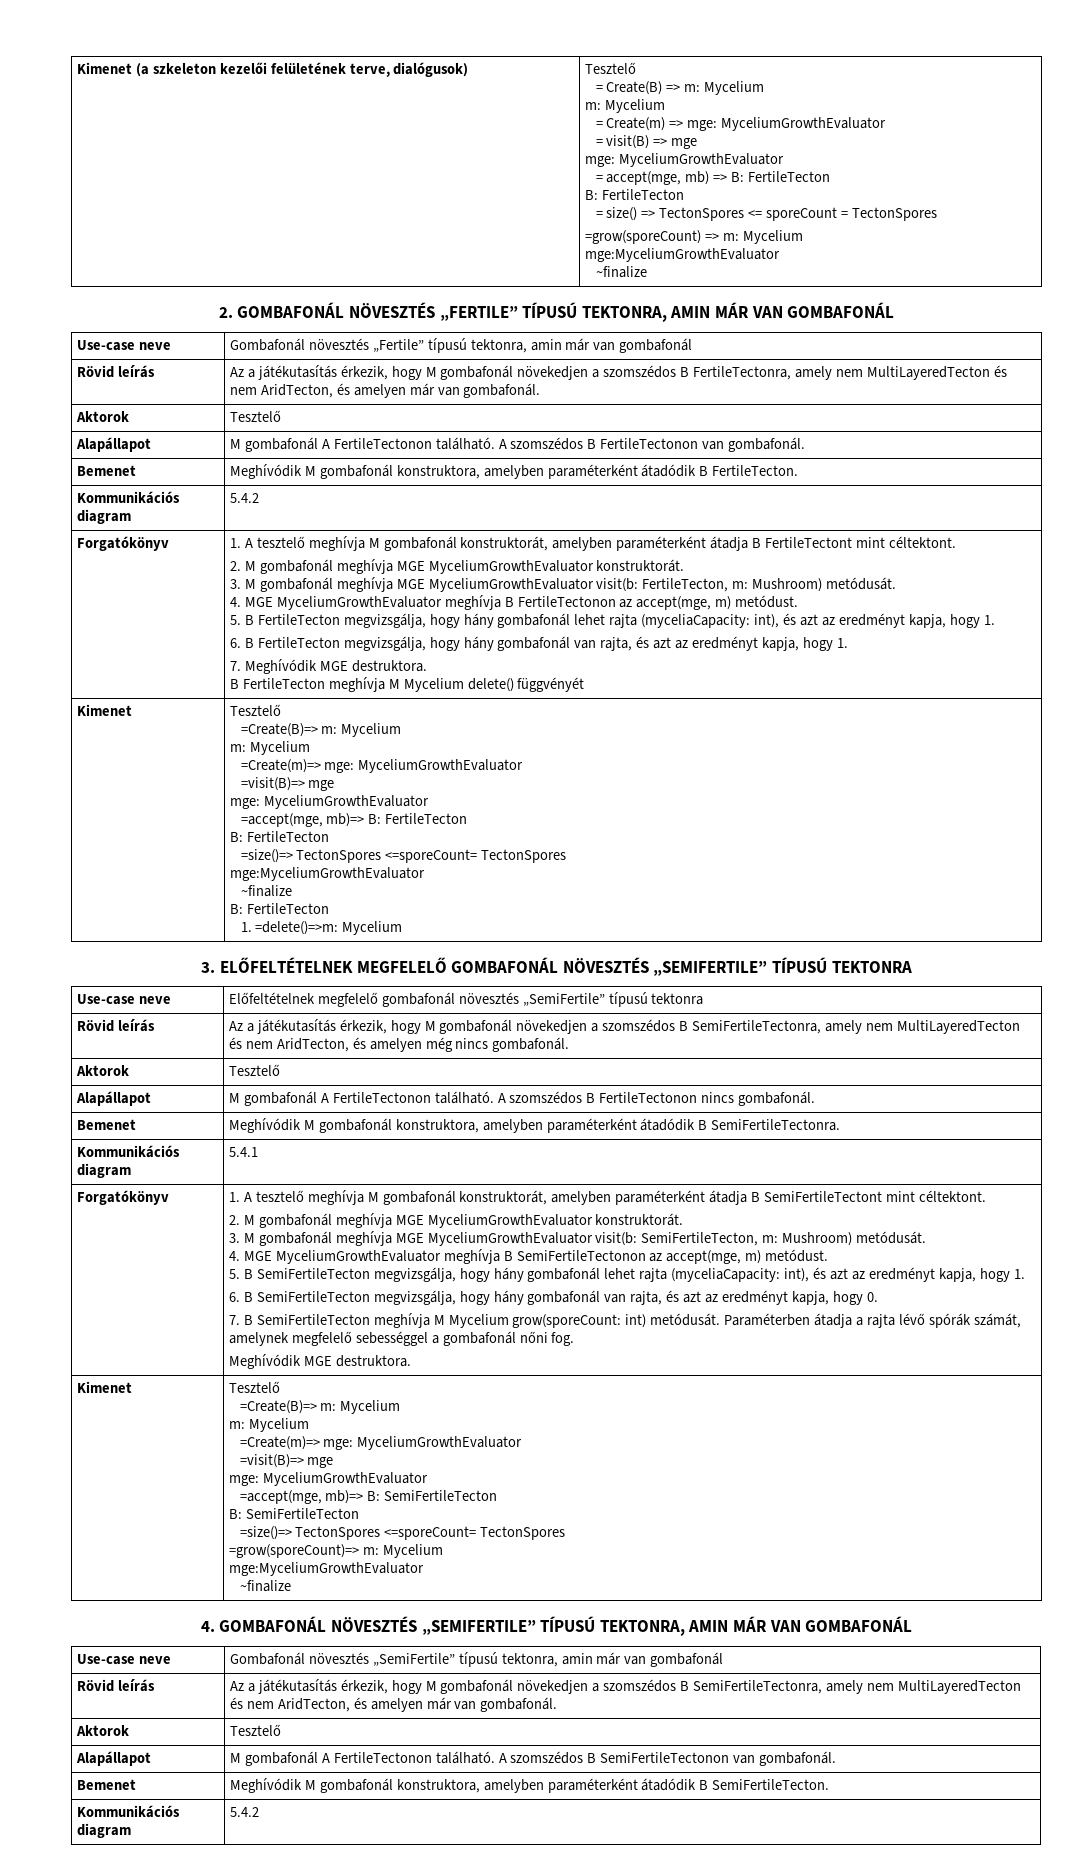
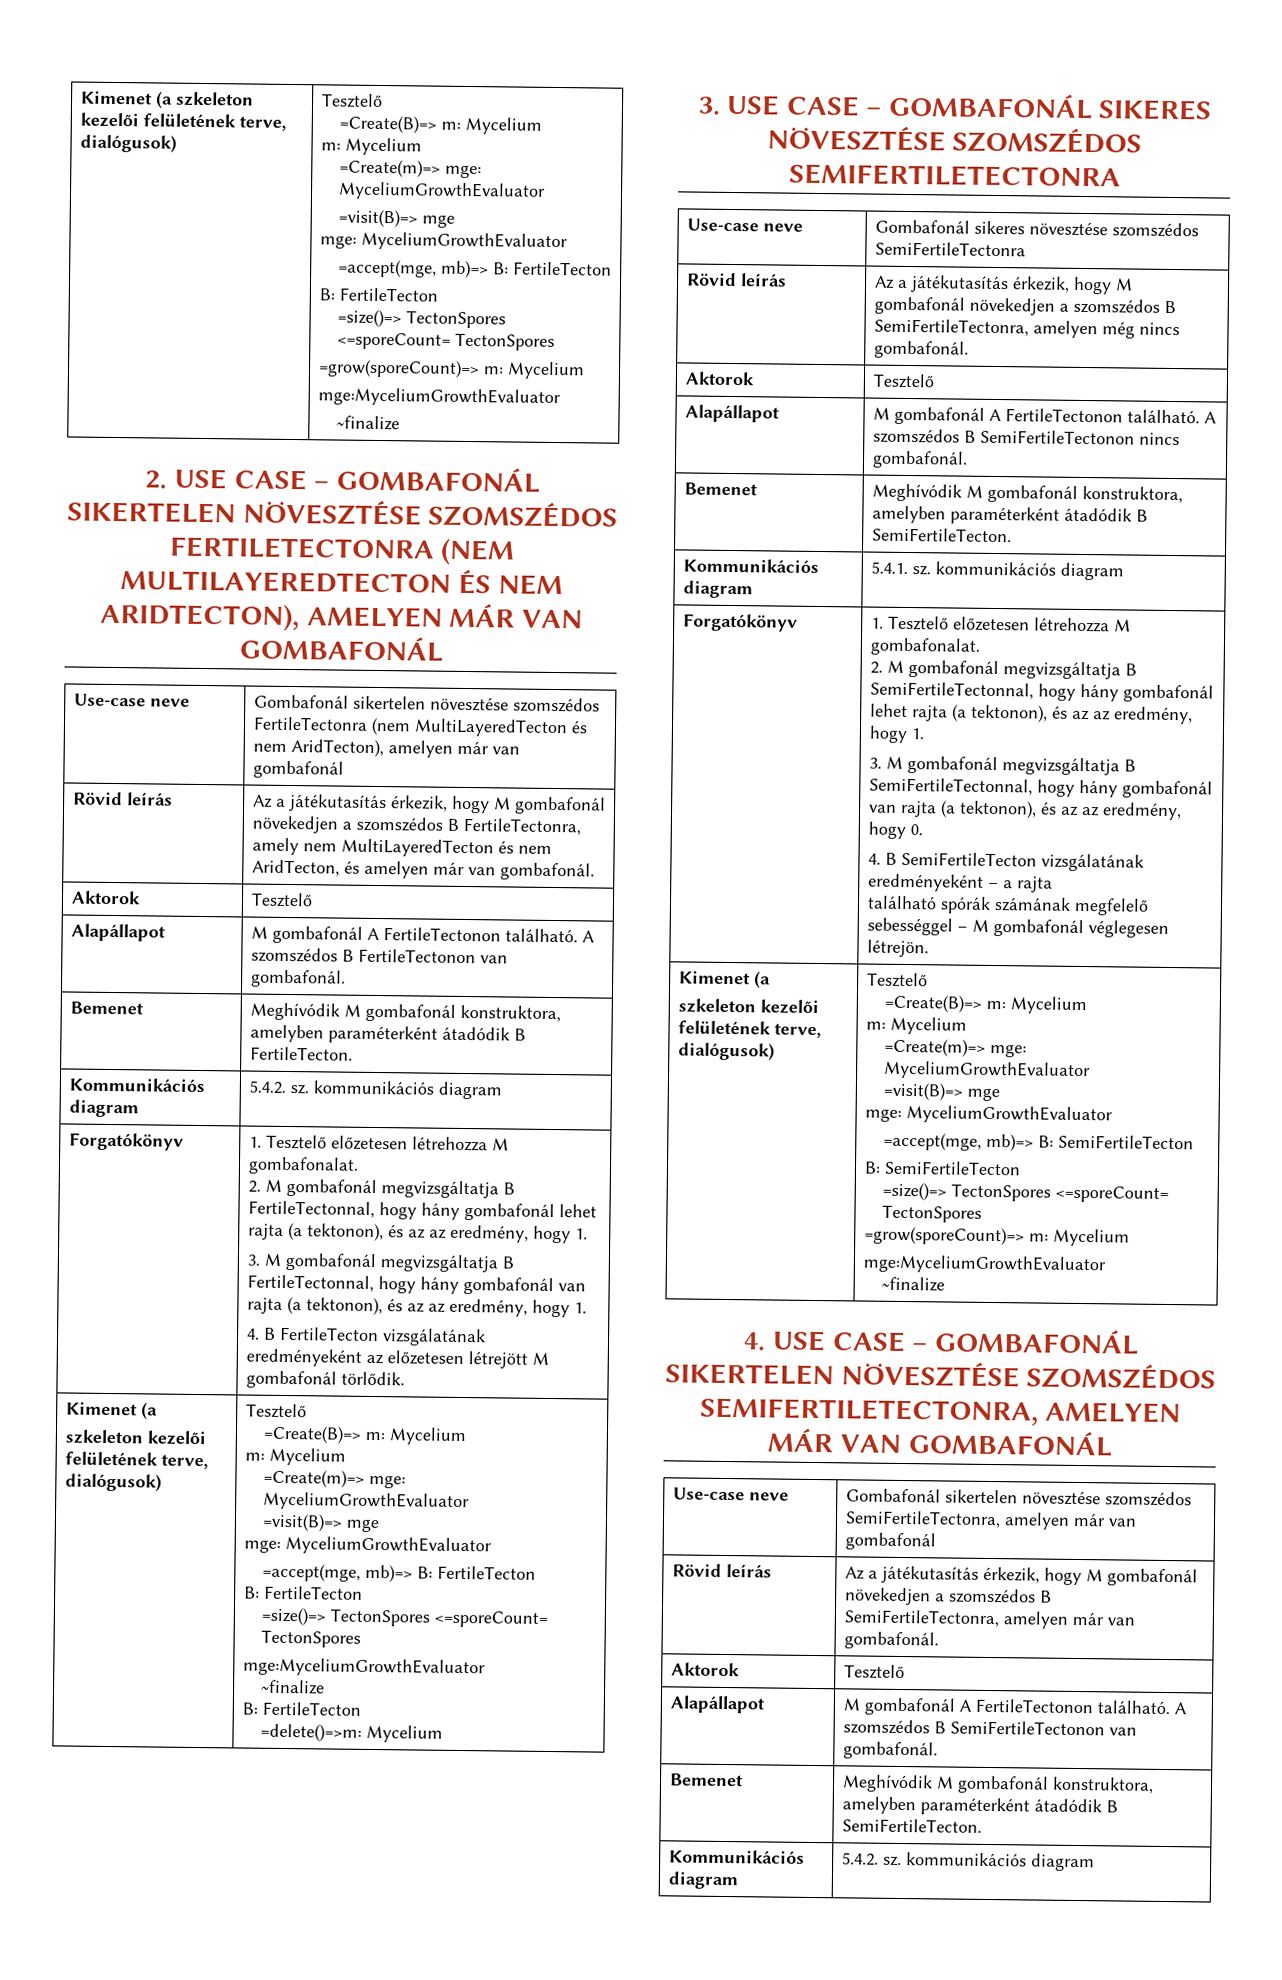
  Kimenet (a szkeleton kezelői felületének terve, dialógusok) | Tesztelő
- = Create(B) => m: Mycelium
+ =Create(B)=> m: Mycelium
  m: Mycelium
- = Create(m) => mge: MyceliumGrowthEvaluator
- = visit(B) => mge
+ =Create(m)=> mge: MyceliumGrowthEvaluator
+ =visit(B)=> mge
  mge: MyceliumGrowthEvaluator
- = accept(mge, mb) => B: FertileTecton
+ =accept(mge, mb)=> B: FertileTecton
  B: FertileTecton
- = size() => TectonSpores <= sporeCount = TectonSpores
- =grow(sporeCount) => m: Mycelium
+ =size()=> TectonSpores <=sporeCount= TectonSpores
+ =grow(sporeCount)=> m: Mycelium
- 2. GOMBAFONÁL NÖVESZTÉS „FERTILE” TÍPUSÚ TEKTONRA, AMIN MÁR VAN GOMBAFONÁL
- Use-case neve | Gombafonál növesztés „Fertile” típusú tektonra, amin már van gombafonál
+ 2. USE CASE – GOMBAFONÁL SIKERTELEN NÖVESZTÉSE SZOMSZÉDOS FERTILETECTONRA (NEM MULTILAYEREDTECTON ÉS NEM ARIDTECTON), AMELYEN MÁR VAN GOMBAFONÁL
+ Use-case neve | Gombafonál sikertelen növesztése szomszédos FertileTectonra (nem MultiLayeredTecton és nem AridTecton), amelyen már van gombafonál
  Bemenet | Meghívódik M gombafonál konstruktora, amelyben paraméterként átadódik B FertileTecton.
- Kommunikációs diagram | 5.4.2
- Forgatókönyv | 1. A tesztelő meghívja M gombafonál konstruktorát, amelyben paraméterként átadja B FertileTectont mint céltektont.
- 2. M gombafonál meghívja MGE MyceliumGrowthEvaluator konstruktorát.
- 3. M gombafonál meghívja MGE MyceliumGrowthEvaluator visit(b: FertileTecton, m: Mushroom) metódusát.
- 4. MGE MyceliumGrowthEvaluator meghívja B FertileTectonon az accept(mge, m) metódust.
- 5. B FertileTecton megvizsgálja, hogy hány gombafonál lehet rajta (myceliaCapacity: int), és azt az eredményt kapja, hogy 1.
- 6. B FertileTecton megvizsgálja, hogy hány gombafonál van rajta, és azt az eredményt kapja, hogy 1.
- 7. Meghívódik MGE destruktora.
- B FertileTecton meghívja M Mycelium delete() függvényét
- Kimenet | Tesztelő
+ Kommunikációs diagram | 5.4.2. sz. kommunikációs diagram
+ Forgatókönyv | 1. Tesztelő előzetesen létrehozza M gombafonalat.
+ 2. M gombafonál megvizsgáltatja B FertileTectonnal, hogy hány gombafonál lehet rajta (a tektonon), és az az eredmény, hogy 1.
+ 3. M gombafonál megvizsgáltatja B FertileTectonnal, hogy hány gombafonál van rajta (a tektonon), és az az eredmény, hogy 1.
+ 4. B FertileTecton vizsgálatának eredményeként az előzetesen létrejött M gombafonál törlődik.
+ Kimenet (a
+ szkeleton kezelői felületének terve, dialógusok) | Tesztelő
  =Create(B)=> m: Mycelium
  m: Mycelium
  =Create(m)=> mge: MyceliumGrowthEvaluator
  =visit(B)=> mge
  mge: MyceliumGrowthEvaluator
  =accept(mge, mb)=> B: FertileTecton
  B: FertileTecton
  =size()=> TectonSpores <=sporeCount= TectonSpores
  mge:MyceliumGrowthEvaluator
  ~finalize
  B: FertileTecton
- 1. =delete()=>m: Mycelium
+ =delete()=>m: Mycelium
- 3. ELŐFELTÉTELNEK MEGFELELŐ GOMBAFONÁL NÖVESZTÉS „SEMIFERTILE” TÍPUSÚ TEKTONRA
- Use-case neve | Előfeltételnek megfelelő gombafonál növesztés „SemiFertile” típusú tektonra
+ 3. USE CASE – GOMBAFONÁL SIKERES NÖVESZTÉSE SZOMSZÉDOS SEMIFERTILETECTONRA
+ Use-case neve | Gombafonál sikeres növesztése szomszédos SemiFertileTectonra
- Rövid leírás | Az a játékutasítás érkezik, hogy M gombafonál növekedjen a szomszédos B SemiFertileTectonra, amely nem MultiLayeredTecton és nem AridTecton, és amelyen még nincs gombafonál.
+ Rövid leírás | Az a játékutasítás érkezik, hogy M gombafonál növekedjen a szomszédos B SemiFertileTectonra, amelyen még nincs gombafonál.
- Alapállapot | M gombafonál A FertileTectonon található. A szomszédos B FertileTectonon nincs gombafonál.
- Bemenet | Meghívódik M gombafonál konstruktora, amelyben paraméterként átadódik B SemiFertileTectonra.
- Kommunikációs diagram | 5.4.1
- Forgatókönyv | 1. A tesztelő meghívja M gombafonál konstruktorát, amelyben paraméterként átadja B SemiFertileTectont mint céltektont.
- 2. M gombafonál meghívja MGE MyceliumGrowthEvaluator konstruktorát.
- 3. M gombafonál meghívja MGE MyceliumGrowthEvaluator visit(b: SemiFertileTecton, m: Mushroom) metódusát.
- 4. MGE MyceliumGrowthEvaluator meghívja B SemiFertileTectonon az accept(mge, m) metódust.
- 5. B SemiFertileTecton megvizsgálja, hogy hány gombafonál lehet rajta (myceliaCapacity: int), és azt az eredményt kapja, hogy 1.
- 6. B SemiFertileTecton megvizsgálja, hogy hány gombafonál van rajta, és azt az eredményt kapja, hogy 0.
+ Alapállapot | M gombafonál A FertileTectonon található. A szomszédos B SemiFertileTectonon nincs gombafonál.
+ Bemenet | Meghívódik M gombafonál konstruktora, amelyben paraméterként átadódik B SemiFertileTecton.
+ Kommunikációs diagram | 5.4.1. sz. kommunikációs diagram
+ Forgatókönyv | 1. Tesztelő előzetesen létrehozza M gombafonalat.
+ 2. M gombafonál megvizsgáltatja B SemiFertileTectonnal, hogy hány gombafonál lehet rajta (a tektonon), és az az eredmény, hogy 1.
+ 3. M gombafonál megvizsgáltatja B SemiFertileTectonnal, hogy hány gombafonál van rajta (a tektonon), és az az eredmény, hogy 0.
- 7. B SemiFertileTecton meghívja M Mycelium grow(sporeCount: int) metódusát. Paraméterben átadja a rajta lévő spórák számát, amelynek megfelelő sebességgel a gombafonál nőni fog.
- Meghívódik MGE destruktora.
- Kimenet | Tesztelő
+ 4. B SemiFertileTecton vizsgálatának eredményeként – a rajta
+ található spórák számának megfelelő sebességgel – M gombafonál véglegesen létrejön.
+ Kimenet (a
+ szkeleton kezelői felületének terve, dialógusok) | Tesztelő
- 4. GOMBAFONÁL NÖVESZTÉS „SEMIFERTILE” TÍPUSÚ TEKTONRA, AMIN MÁR VAN GOMBAFONÁL
- Use-case neve | Gombafonál növesztés „SemiFertile” típusú tektonra, amin már van gombafonál
+ 4. USE CASE – GOMBAFONÁL SIKERTELEN NÖVESZTÉSE SZOMSZÉDOS SEMIFERTILETECTONRA, AMELYEN MÁR VAN GOMBAFONÁL
+ Use-case neve | Gombafonál sikertelen növesztése szomszédos SemiFertileTectonra, amelyen már van gombafonál
- Rövid leírás | Az a játékutasítás érkezik, hogy M gombafonál növekedjen a szomszédos B SemiFertileTectonra, amely nem MultiLayeredTecton és nem AridTecton, és amelyen már van gombafonál.
+ Rövid leírás | Az a játékutasítás érkezik, hogy M gombafonál növekedjen a szomszédos B SemiFertileTectonra, amelyen már van gombafonál.
  Alapállapot | M gombafonál A FertileTectonon található. A szomszédos B SemiFertileTectonon van gombafonál.
  Bemenet | Meghívódik M gombafonál konstruktora, amelyben paraméterként átadódik B SemiFertileTecton.
- Kommunikációs diagram | 5.4.2
+ Kommunikációs diagram | 5.4.2. sz. kommunikációs diagram

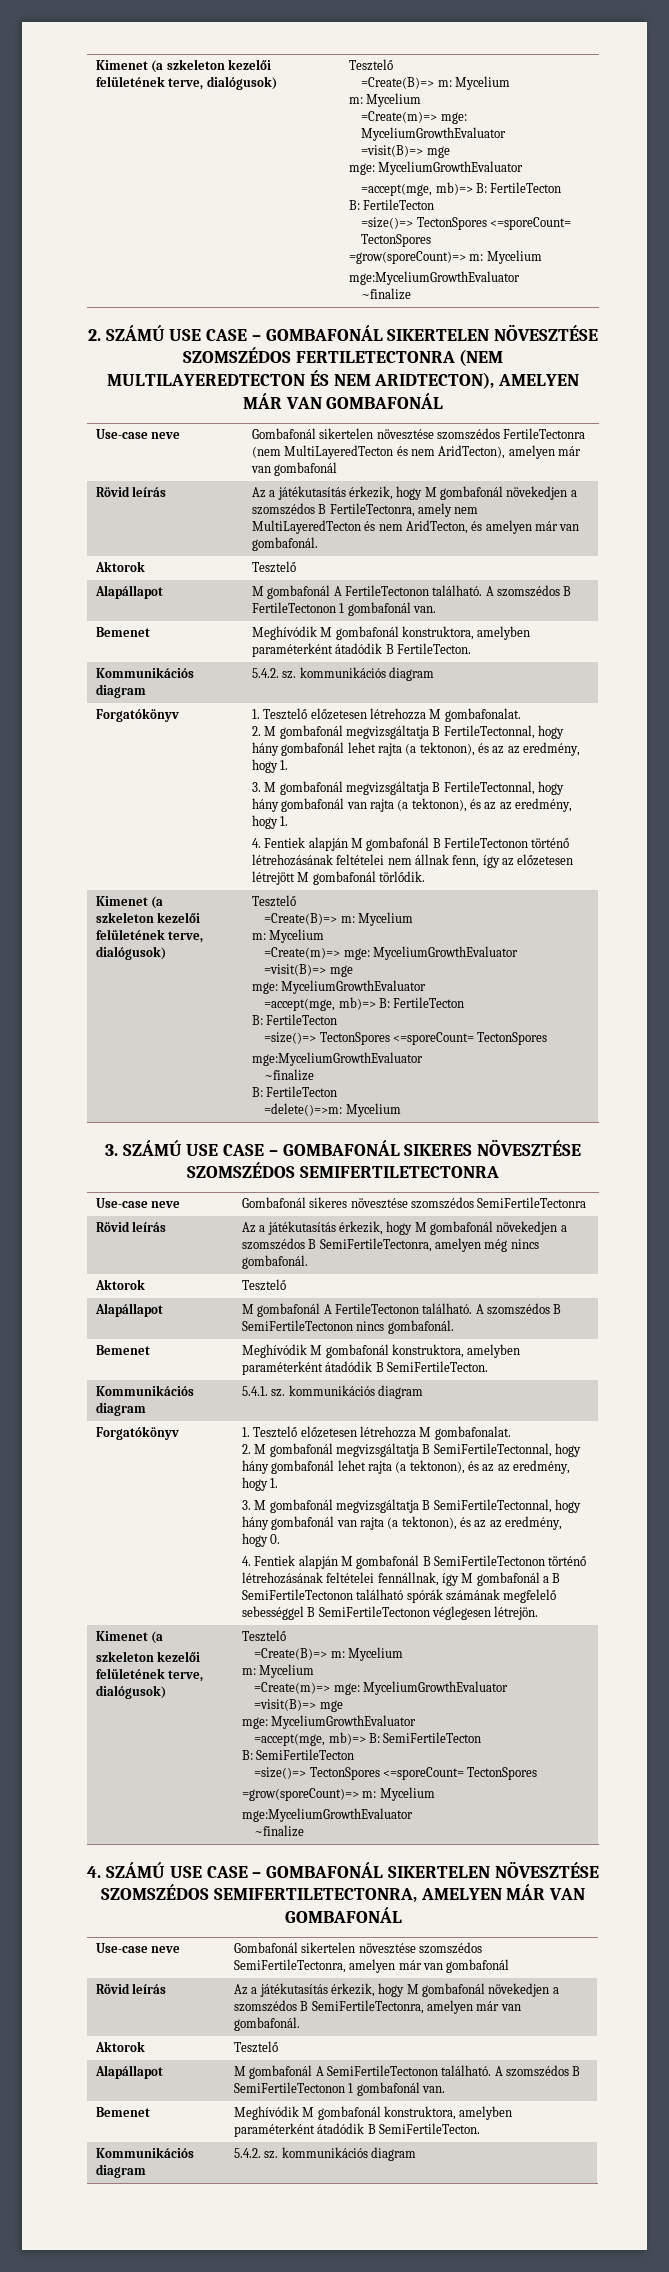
- 2. USE CASE – GOMBAFONÁL SIKERTELEN NÖVESZTÉSE SZOMSZÉDOS FERTILETECTONRA (NEM MULTILAYEREDTECTON ÉS NEM ARIDTECTON), AMELYEN MÁR VAN GOMBAFONÁL
+ 2. SZÁMÚ USE CASE – GOMBAFONÁL SIKERTELEN NÖVESZTÉSE SZOMSZÉDOS FERTILETECTONRA (NEM MULTILAYEREDTECTON ÉS NEM ARIDTECTON), AMELYEN MÁR VAN GOMBAFONÁL
- Alapállapot | M gombafonál A FertileTectonon található. A szomszédos B FertileTectonon van gombafonál.
+ Alapállapot | M gombafonál A FertileTectonon található. A szomszédos B FertileTectonon 1 gombafonál van.
- 4. B FertileTecton vizsgálatának eredményeként az előzetesen létrejött M gombafonál törlődik.
+ 4. Fentiek alapján M gombafonál B FertileTectonon történő létrehozásának feltételei nem állnak fenn, így az előzetesen létrejött M gombafonál törlődik.
- 3. USE CASE – GOMBAFONÁL SIKERES NÖVESZTÉSE SZOMSZÉDOS SEMIFERTILETECTONRA
+ 3. SZÁMÚ USE CASE – GOMBAFONÁL SIKERES NÖVESZTÉSE SZOMSZÉDOS SEMIFERTILETECTONRA
- 4. B SemiFertileTecton vizsgálatának eredményeként – a rajta
- található spórák számának megfelelő sebességgel – M gombafonál véglegesen létrejön.
+ 4. Fentiek alapján M gombafonál B SemiFertileTectonon történő létrehozásának feltételei fennállnak, így M gombafonál a B SemiFertileTectonon található spórák számának megfelelő sebességgel B SemiFertileTectonon véglegesen létrejön.
- 4. USE CASE – GOMBAFONÁL SIKERTELEN NÖVESZTÉSE SZOMSZÉDOS SEMIFERTILETECTONRA, AMELYEN MÁR VAN GOMBAFONÁL
+ 4. SZÁMÚ USE CASE – GOMBAFONÁL SIKERTELEN NÖVESZTÉSE SZOMSZÉDOS SEMIFERTILETECTONRA, AMELYEN MÁR VAN GOMBAFONÁL
- Alapállapot | M gombafonál A FertileTectonon található. A szomszédos B SemiFertileTectonon van gombafonál.
+ Alapállapot | M gombafonál A SemiFertileTectonon található. A szomszédos B SemiFertileTectonon 1 gombafonál van.

